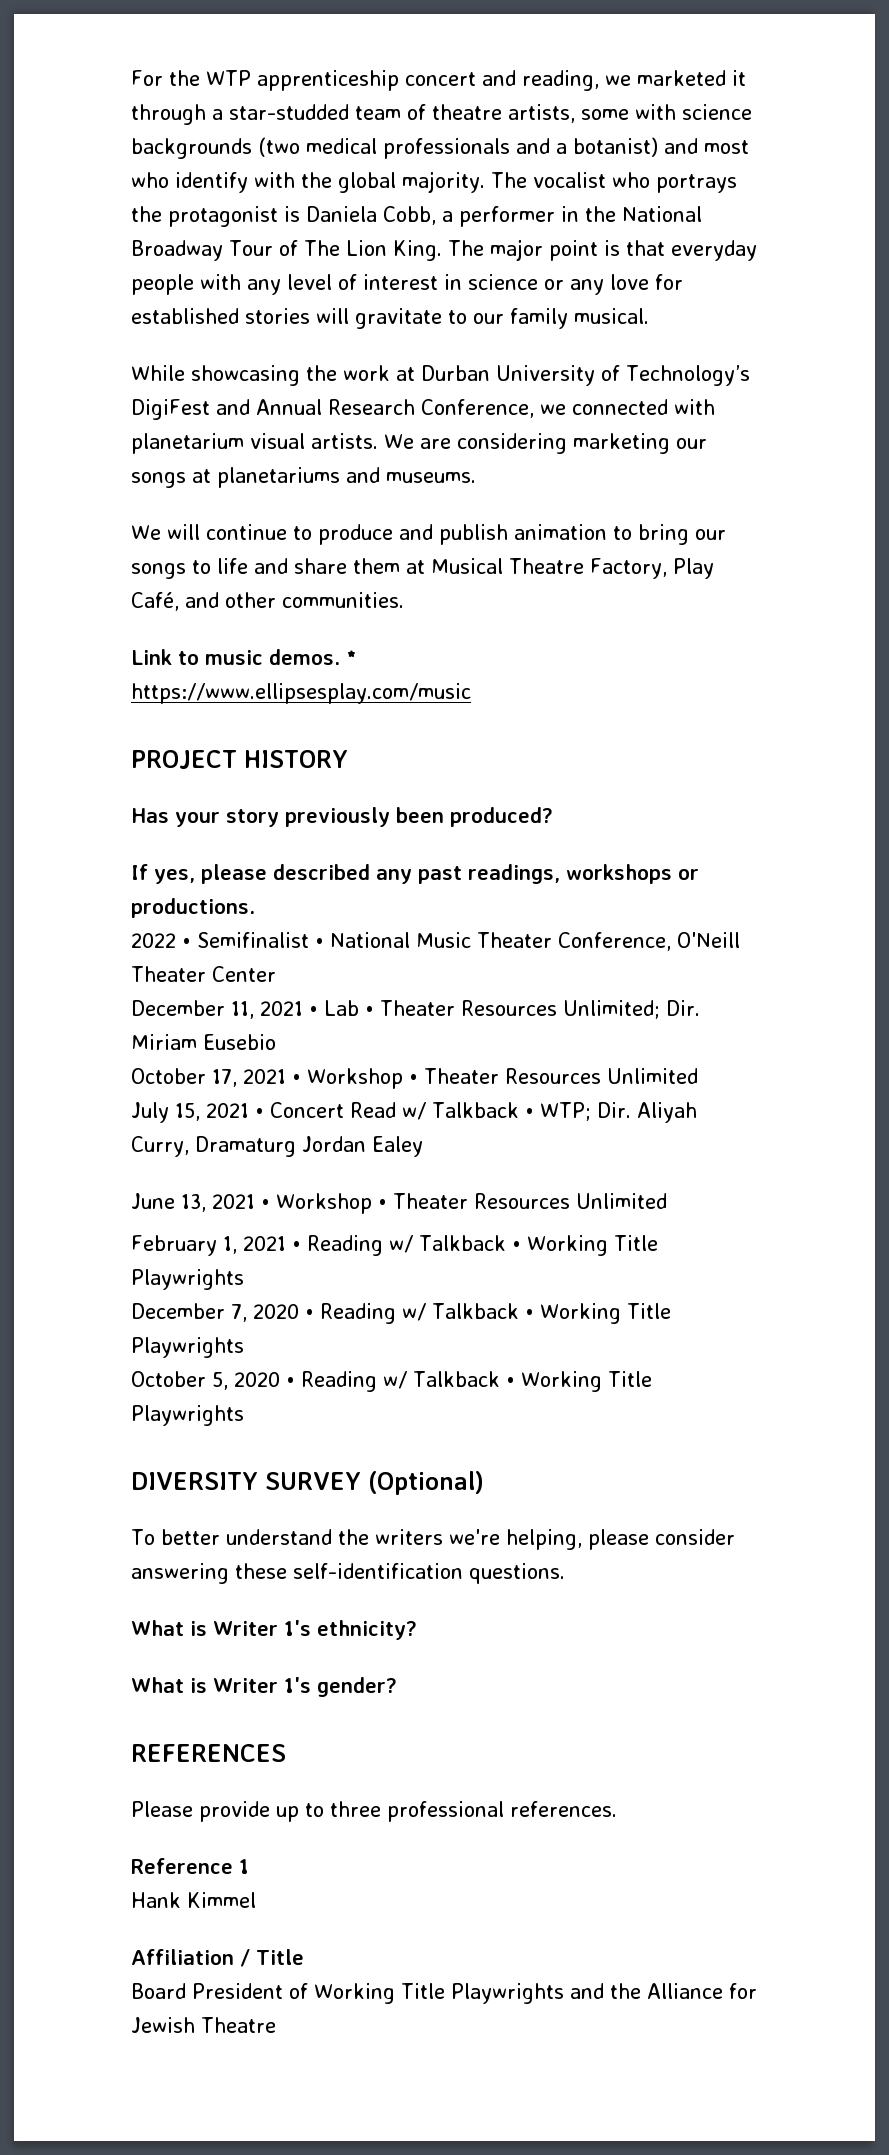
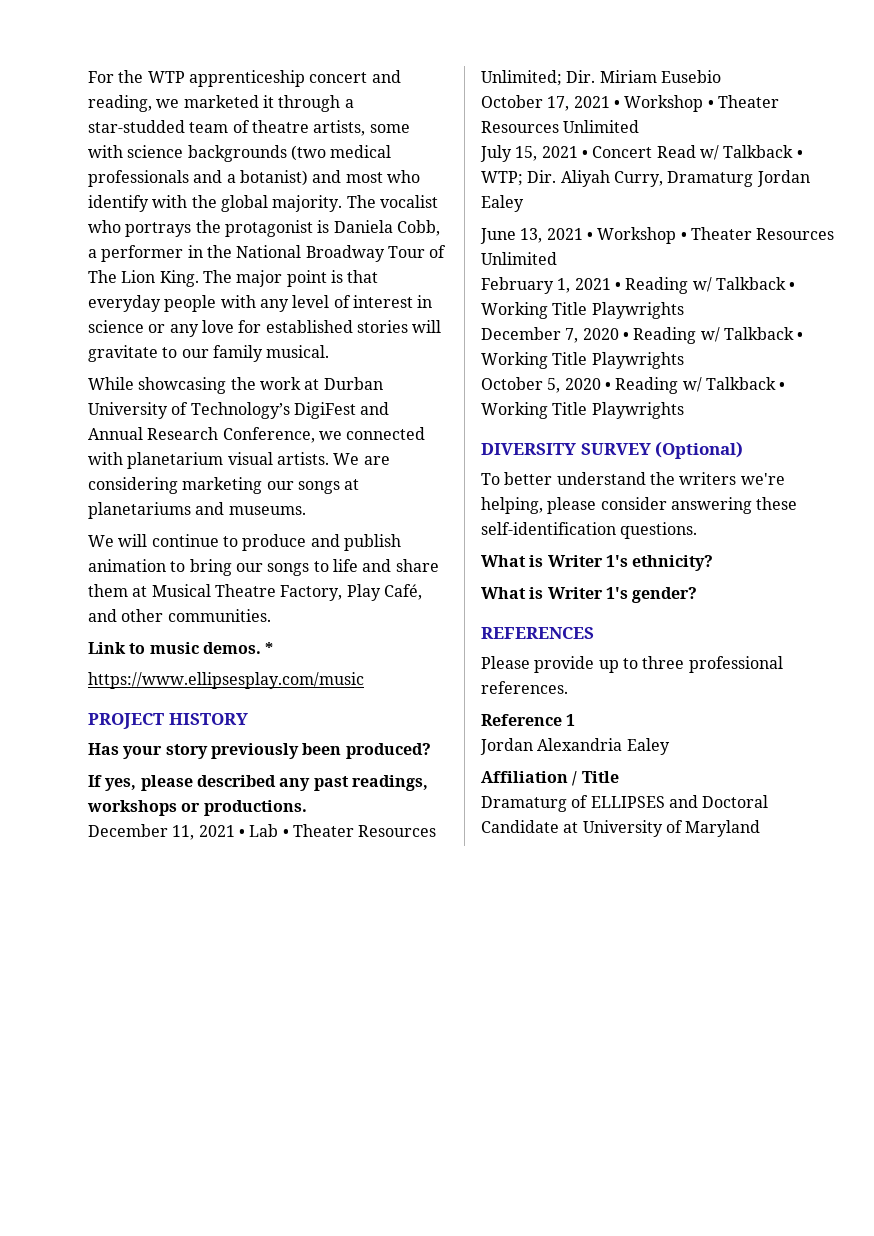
- 2022 • Semifinalist • National Music Theater Conference, O'Neill Theater Center
- Hank Kimmel
+ Jordan Alexandria Ealey
- Board President of Working Title Playwrights and the Alliance for Jewish Theatre
+ Dramaturg of ELLIPSES and Doctoral Candidate at University of Maryland

